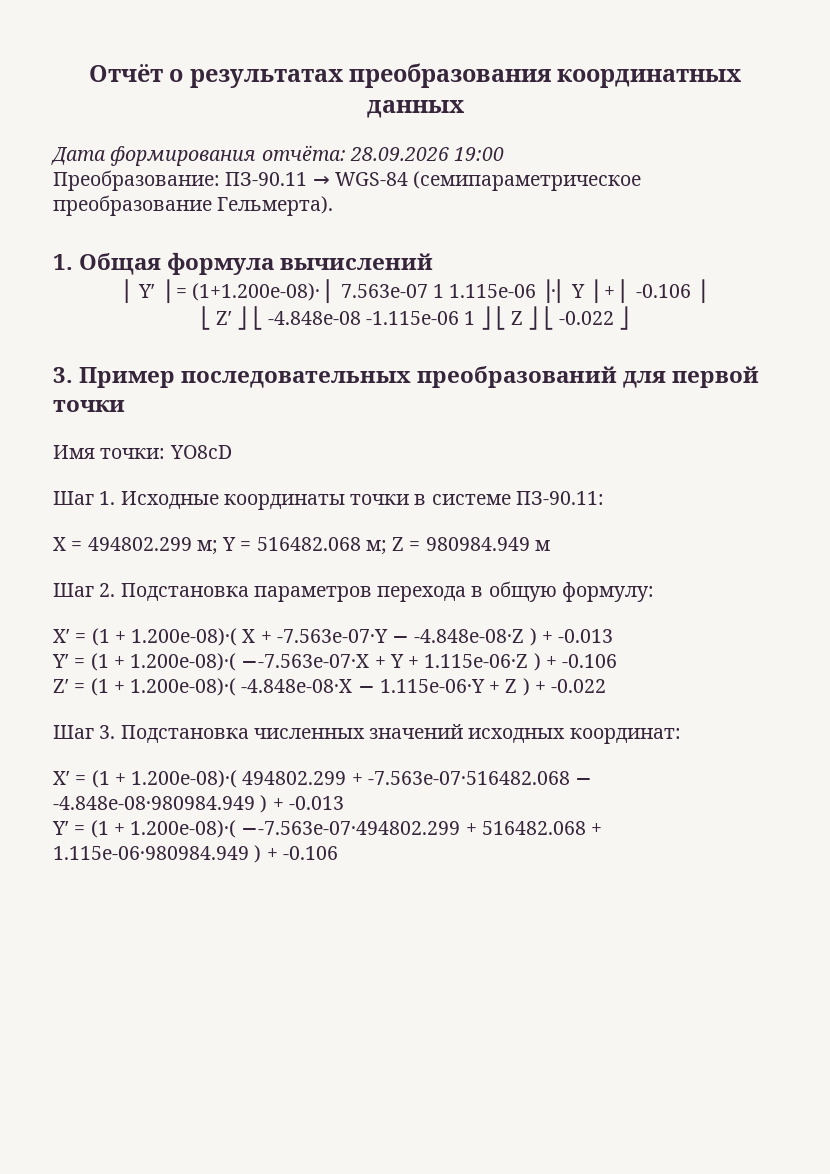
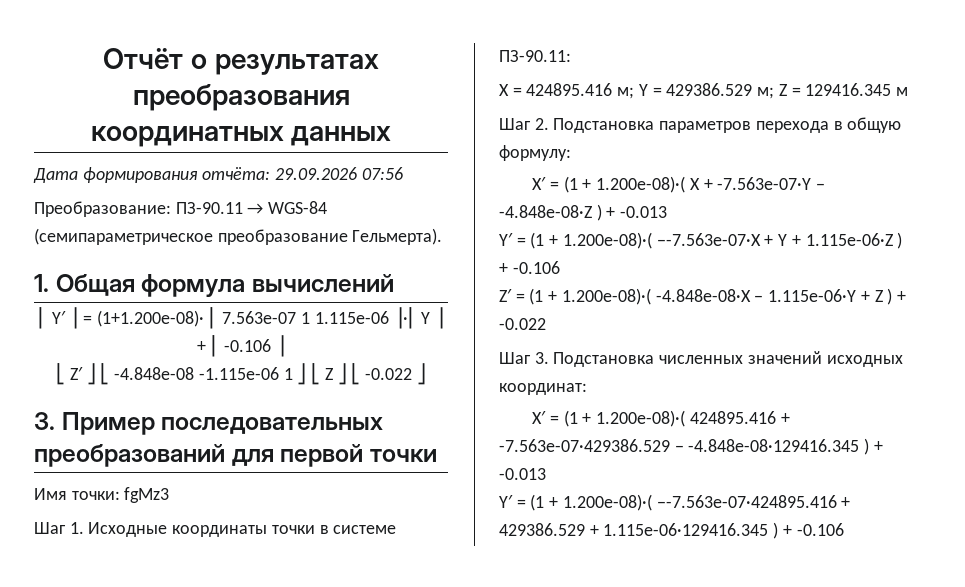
- Дата формирования отчёта: 28.09.2026 19:00
+ Дата формирования отчёта: 29.09.2026 07:56
- Имя точки: YO8cD
+ Имя точки: fgMz3
- X = 494802.299 м; Y = 516482.068 м; Z = 980984.949 м
+ X = 424895.416 м; Y = 429386.529 м; Z = 129416.345 м
- X′ = (1 + 1.200e-08)·( 494802.299 + -7.563e-07·516482.068 − -4.848e-08·980984.949 ) + -0.013
- Y′ = (1 + 1.200e-08)·( −-7.563e-07·494802.299 + 516482.068 + 1.115e-06·980984.949 ) + -0.106
+ X′ = (1 + 1.200e-08)·( 424895.416 + -7.563e-07·429386.529 − -4.848e-08·129416.345 ) + -0.013
+ Y′ = (1 + 1.200e-08)·( −-7.563e-07·424895.416 + 429386.529 + 1.115e-06·129416.345 ) + -0.106

